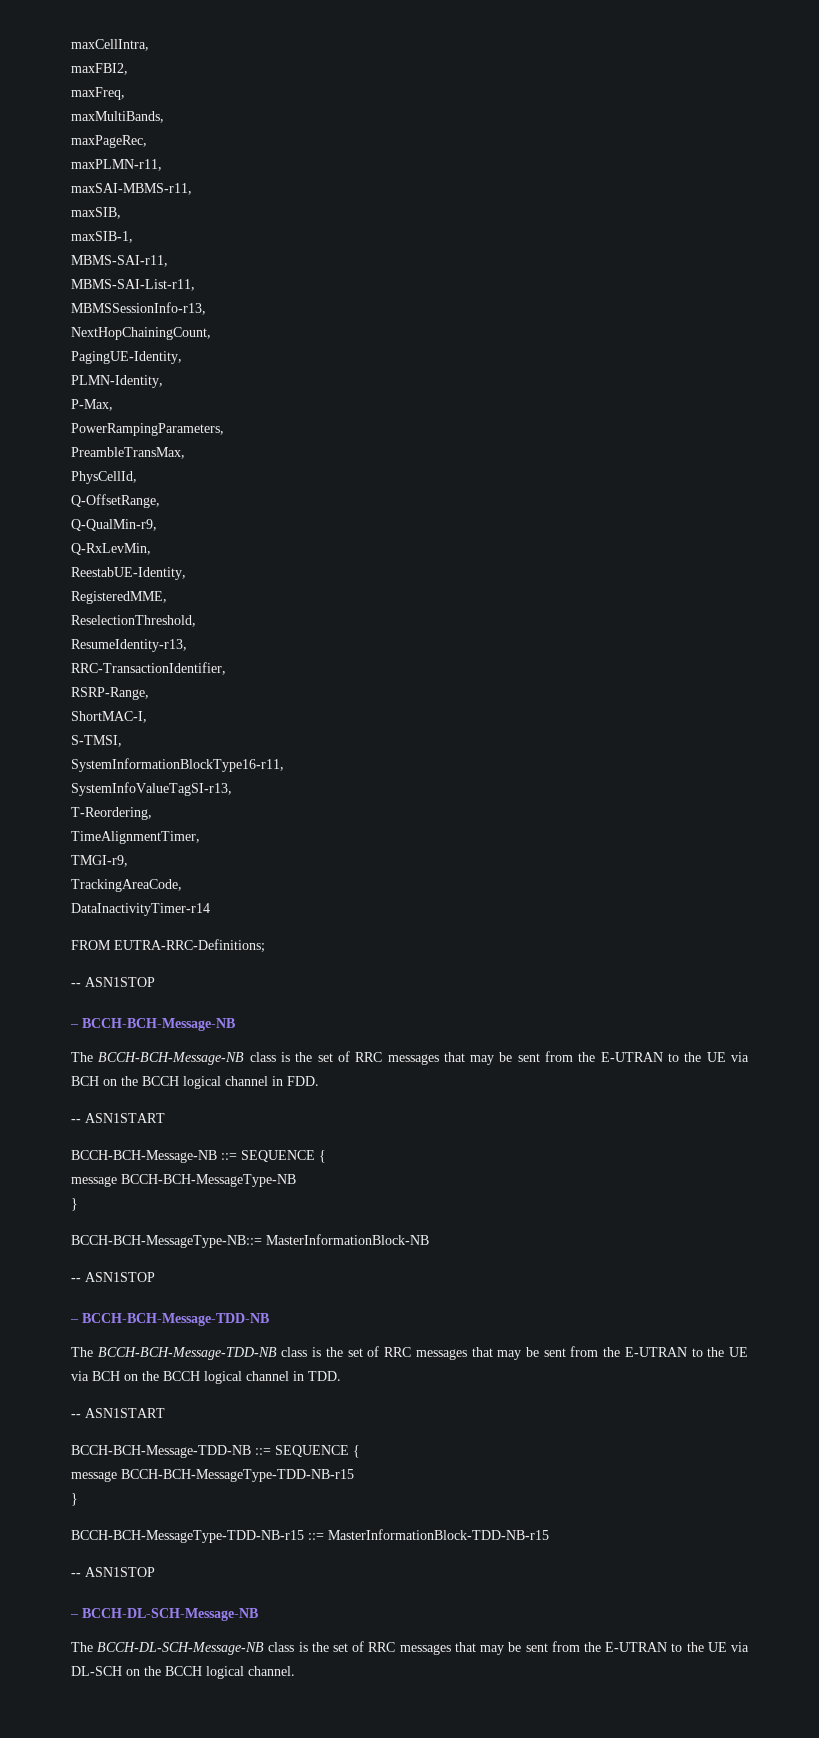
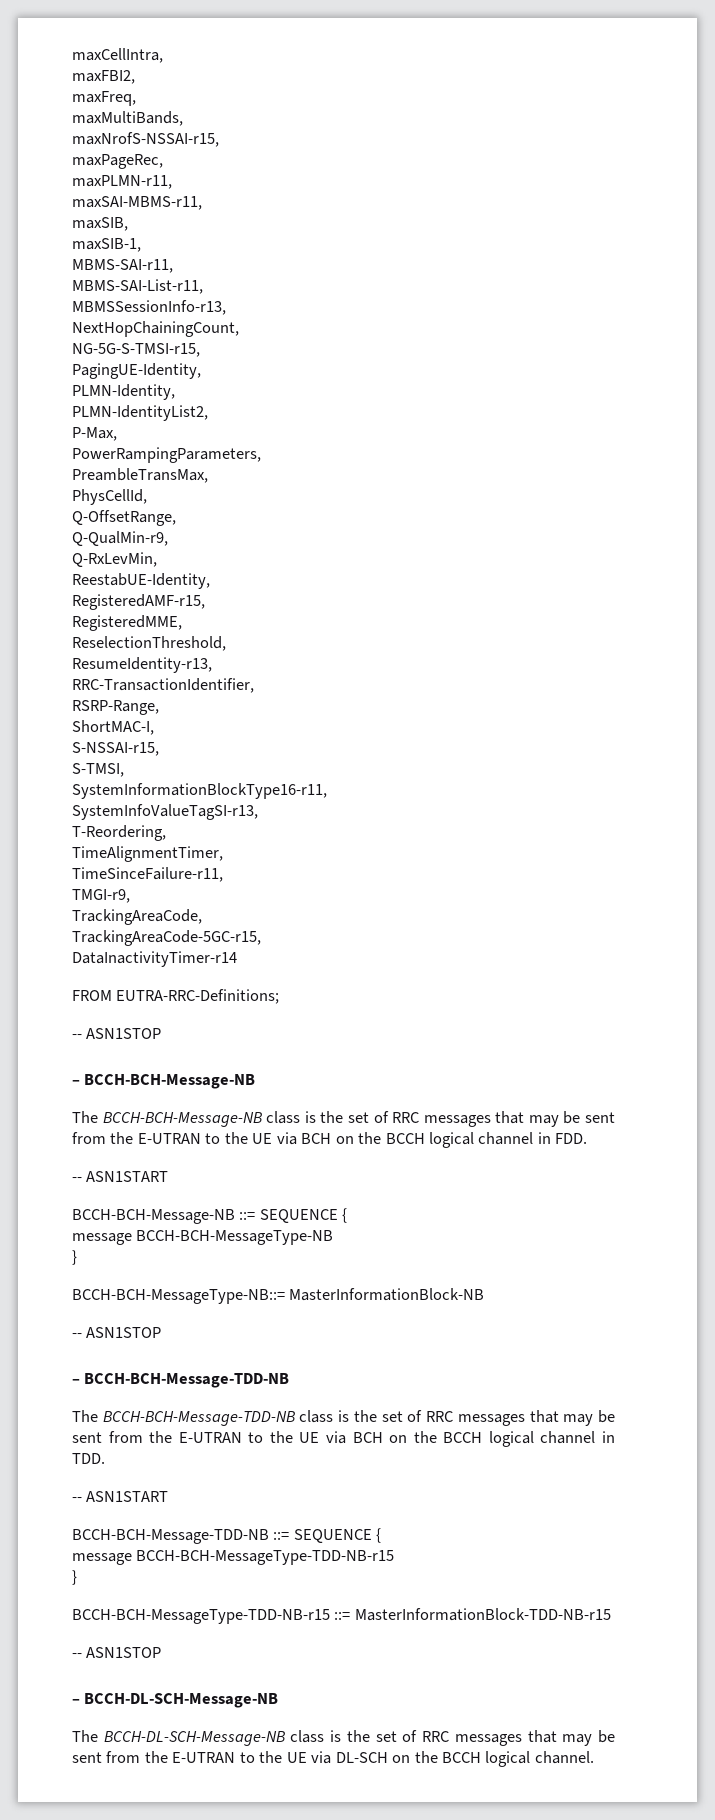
+ maxNrofS-NSSAI-r15,
+ NG-5G-S-TMSI-r15,
+ PLMN-IdentityList2,
+ RegisteredAMF-r15,
+ S-NSSAI-r15,
+ TimeSinceFailure-r11,
+ TrackingAreaCode-5GC-r15,

